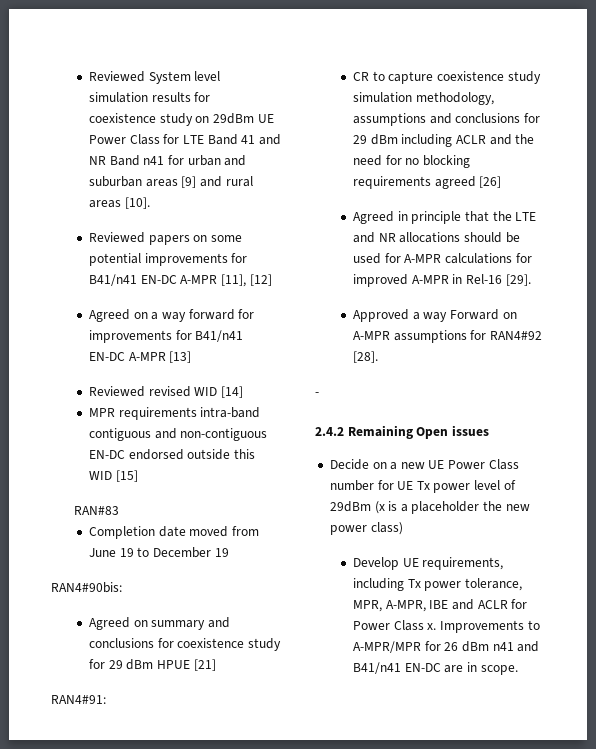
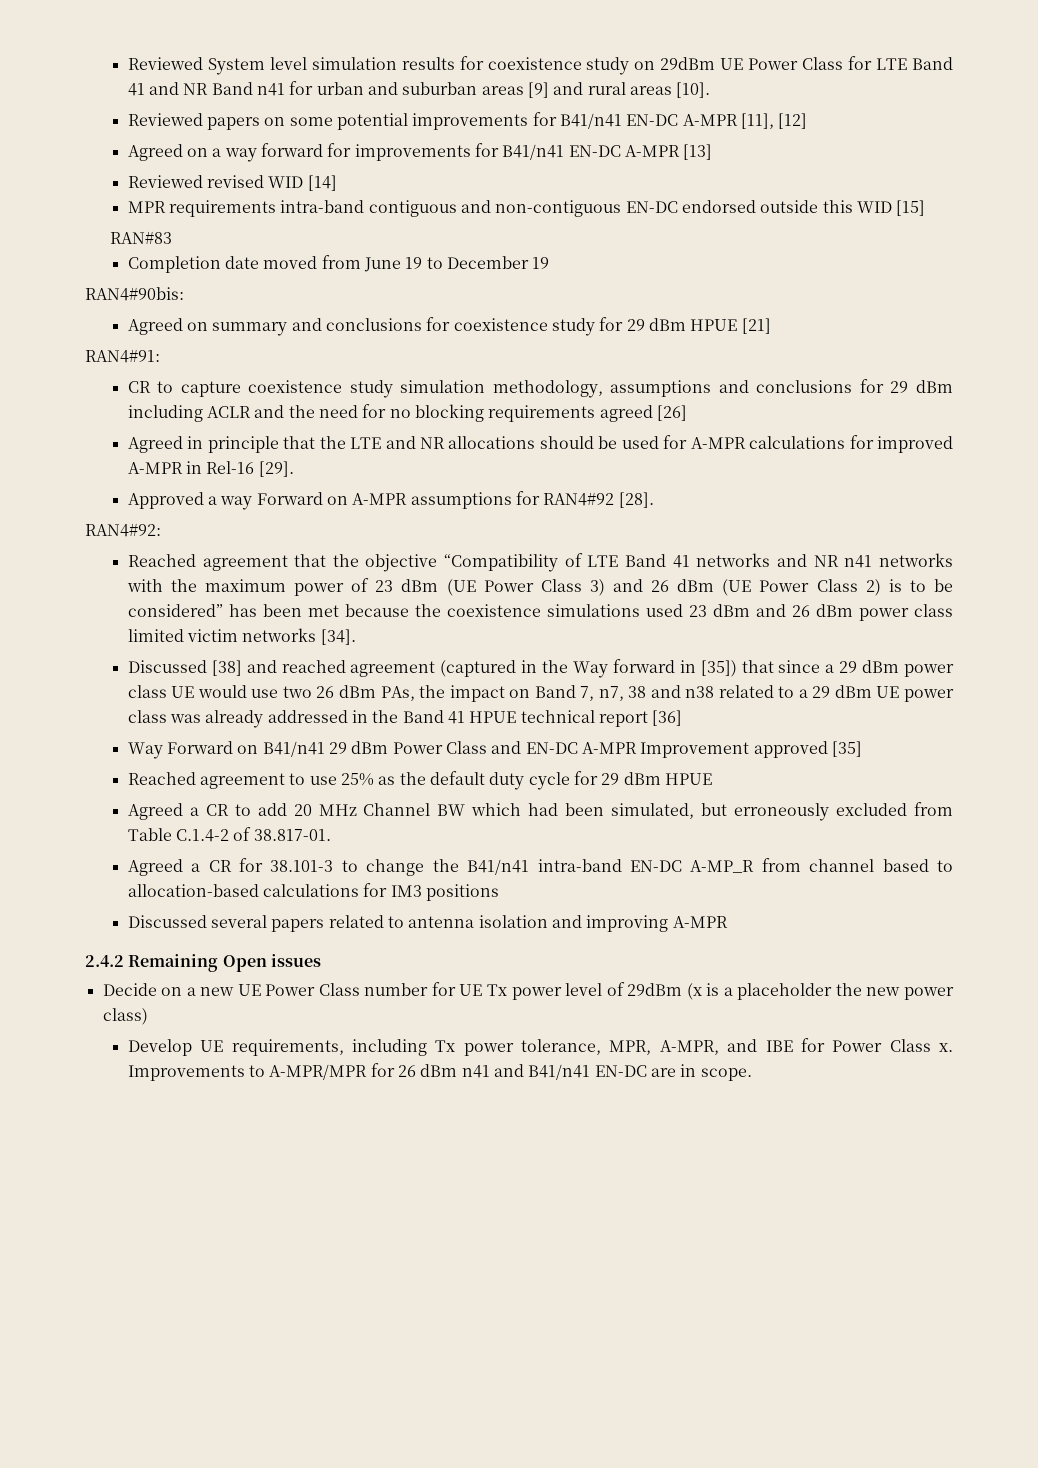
- -
+ RAN4#92:
+ Reached agreement that the objective “Compatibility of LTE Band 41 networks and NR n41 networks with the maximum power of 23 dBm (UE Power Class 3) and 26 dBm (UE Power Class 2) is to be considered” has been met because the coexistence simulations used 23 dBm and 26 dBm power class limited victim networks [34].
+ Discussed [38] and reached agreement (captured in the Way forward in [35]) that since a 29 dBm power class UE would use two 26 dBm PAs, the impact on Band 7, n7, 38 and n38 related to a 29 dBm UE power class was already addressed in the Band 41 HPUE technical report [36]
+ Way Forward on B41/n41 29 dBm Power Class and EN-DC A-MPR Improvement approved [35]
+ Reached agreement to use 25% as the default duty cycle for 29 dBm HPUE
+ Agreed a CR to add 20 MHz Channel BW which had been simulated, but erroneously excluded from Table C.1.4-2 of 38.817-01.
+ Agreed a CR for 38.101-3 to change the B41/n41 intra-band EN-DC A-MP_R from channel based to allocation-based calculations for IM3 positions
+ Discussed several papers related to antenna isolation and improving A-MPR
- Develop UE requirements, including Tx power tolerance, MPR, A-MPR, IBE and ACLR for Power Class x.
+ Develop UE requirements, including Tx power tolerance, MPR, A-MPR, and IBE for Power Class x.

